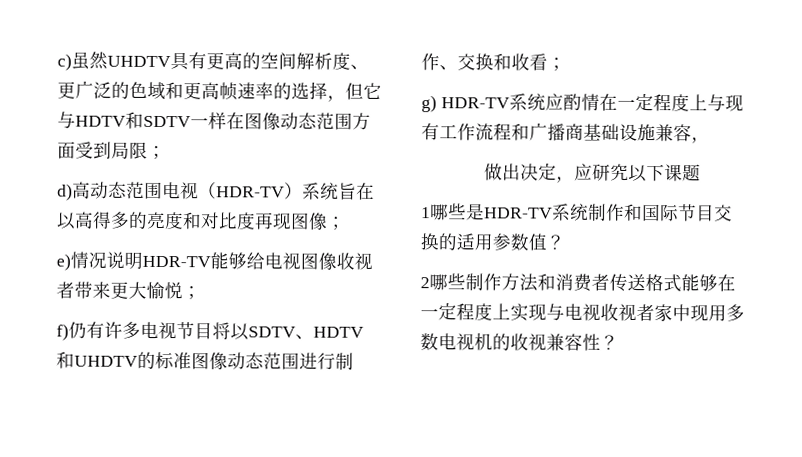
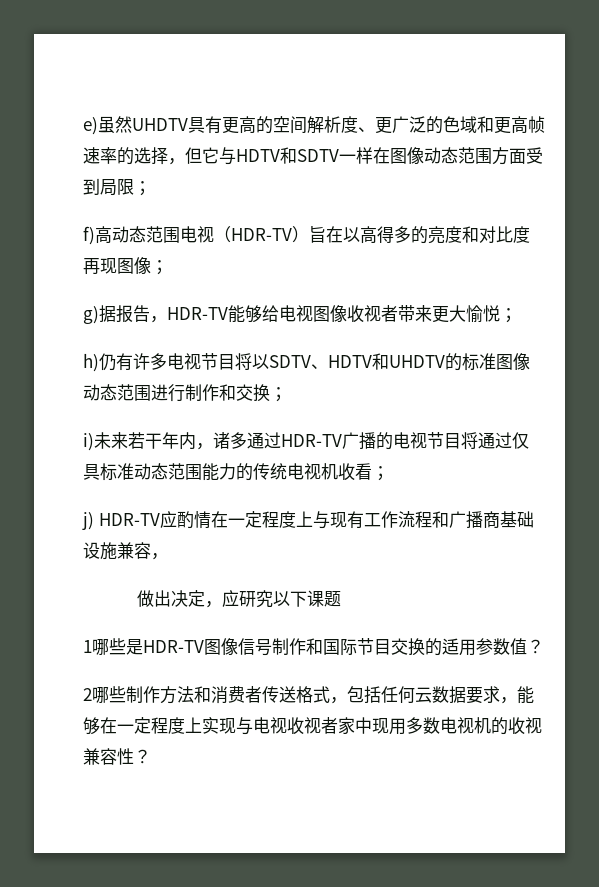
- c)虽然UHDTV具有更高的空间解析度、更广泛的色域和更高帧速率的选择，但它与HDTV和SDTV一样在图像动态范围方面受到局限；
+ e)虽然UHDTV具有更高的空间解析度、更广泛的色域和更高帧速率的选择，但它与HDTV和SDTV一样在图像动态范围方面受到局限；
- d)高动态范围电视（HDR-TV）系统旨在以高得多的亮度和对比度再现图像；
+ f)高动态范围电视（HDR-TV）旨在以高得多的亮度和对比度再现图像；
- e)情况说明HDR-TV能够给电视图像收视者带来更大愉悦；
+ g)据报告，HDR-TV能够给电视图像收视者带来更大愉悦；
- f)仍有许多电视节目将以SDTV、HDTV和UHDTV的标准图像动态范围进行制作、交换和收看；
+ h)仍有许多电视节目将以SDTV、HDTV和UHDTV的标准图像动态范围进行制作和交换；
+ i)未来若干年内，诸多通过HDR-TV广播的电视节目将通过仅具标准动态范围能力的传统电视机收看；
- g) HDR-TV系统应酌情在一定程度上与现有工作流程和广播商基础设施兼容，
+ j) HDR-TV应酌情在一定程度上与现有工作流程和广播商基础设施兼容，
- 1哪些是HDR-TV系统制作和国际节目交换的适用参数值？
+ 1哪些是HDR-TV图像信号制作和国际节目交换的适用参数值？
- 2哪些制作方法和消费者传送格式能够在一定程度上实现与电视收视者家中现用多数电视机的收视兼容性？
+ 2哪些制作方法和消费者传送格式，包括任何云数据要求，能够在一定程度上实现与电视收视者家中现用多数电视机的收视兼容性？

